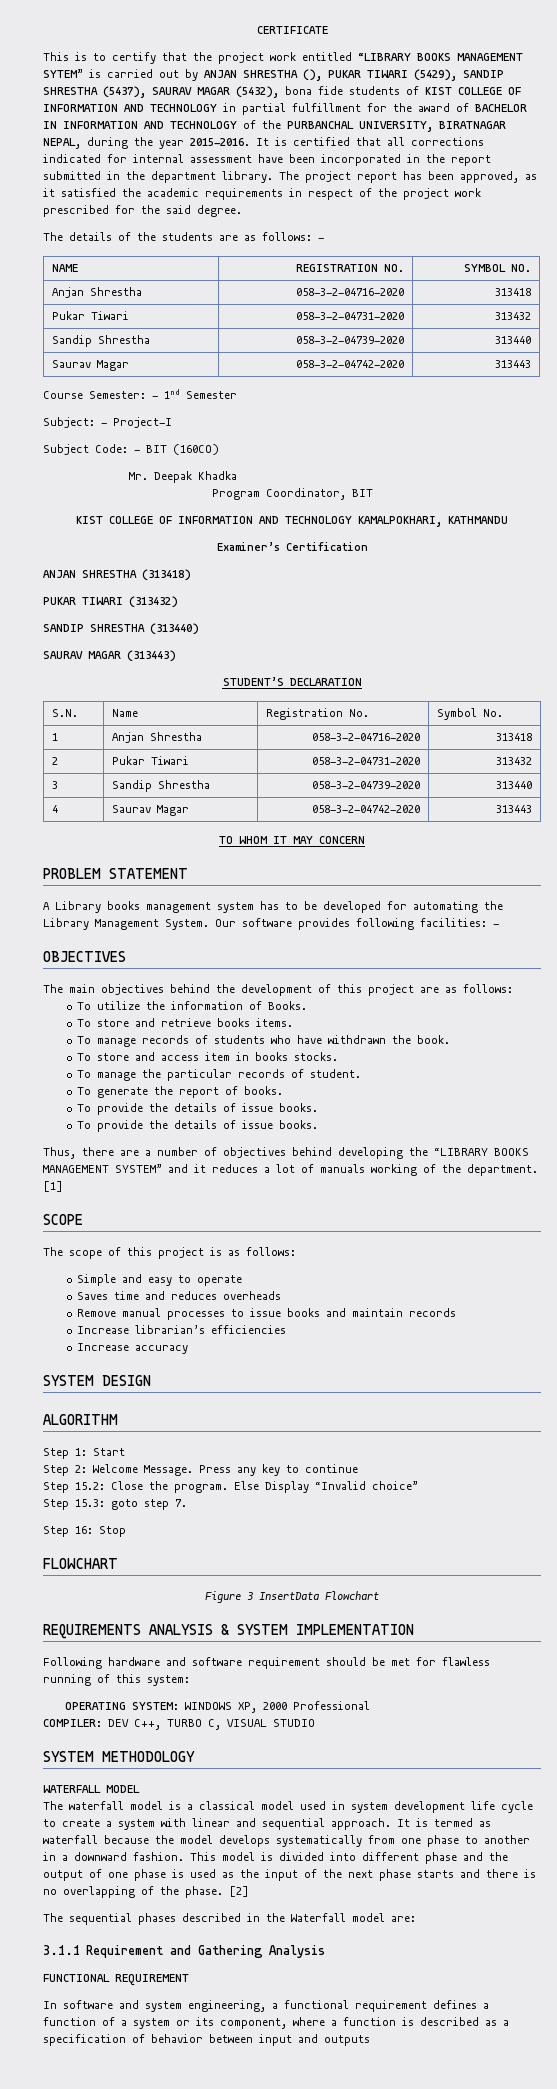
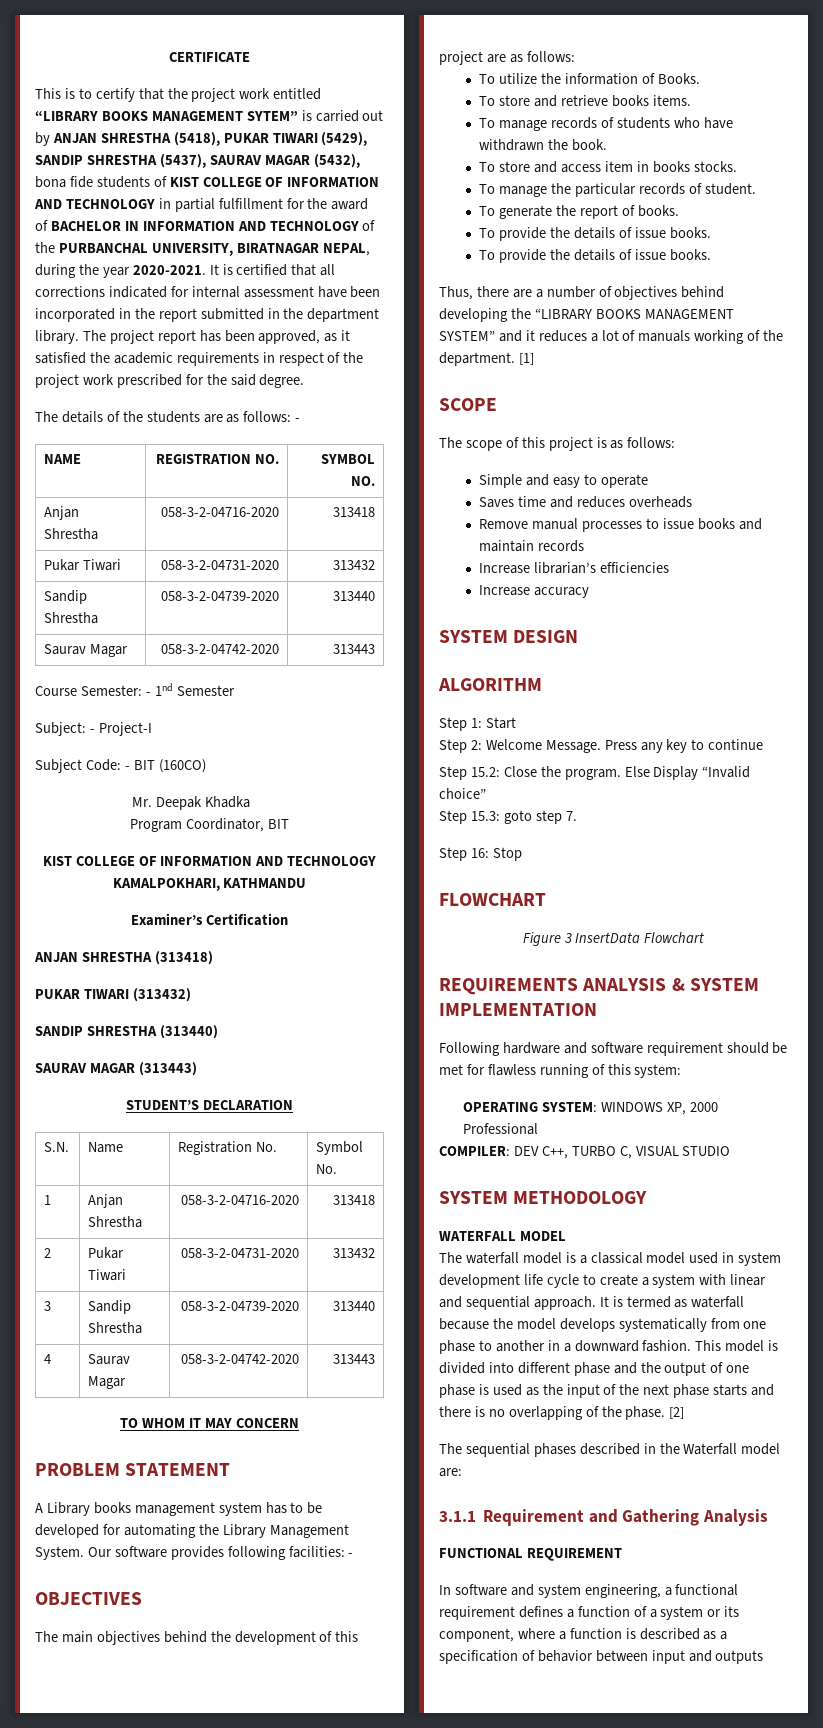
- This is to certify that the project work entitled “LIBRARY BOOKS MANAGEMENT SYTEM” is carried out by ANJAN SHRESTHA (), PUKAR TIWARI (5429), SANDIP SHRESTHA (5437), SAURAV MAGAR (5432), bona fide students of KIST COLLEGE OF INFORMATION AND TECHNOLOGY in partial fulfillment for the award of BACHELOR IN INFORMATION AND TECHNOLOGY of the PURBANCHAL UNIVERSITY, BIRATNAGAR NEPAL, during the year 2015-2016.
+ This is to certify that the project work entitled “LIBRARY BOOKS MANAGEMENT SYTEM” is carried out by ANJAN SHRESTHA (5418), PUKAR TIWARI (5429), SANDIP SHRESTHA (5437), SAURAV MAGAR (5432), bona fide students of KIST COLLEGE OF INFORMATION AND TECHNOLOGY in partial fulfillment for the award of BACHELOR IN INFORMATION AND TECHNOLOGY of the PURBANCHAL UNIVERSITY, BIRATNAGAR NEPAL, during the year 2020-2021.

